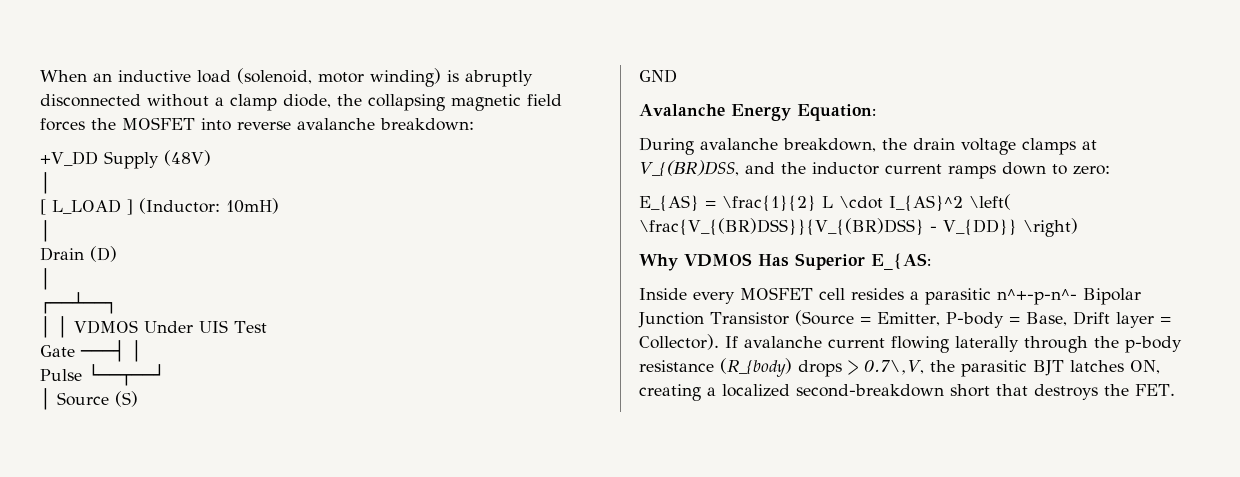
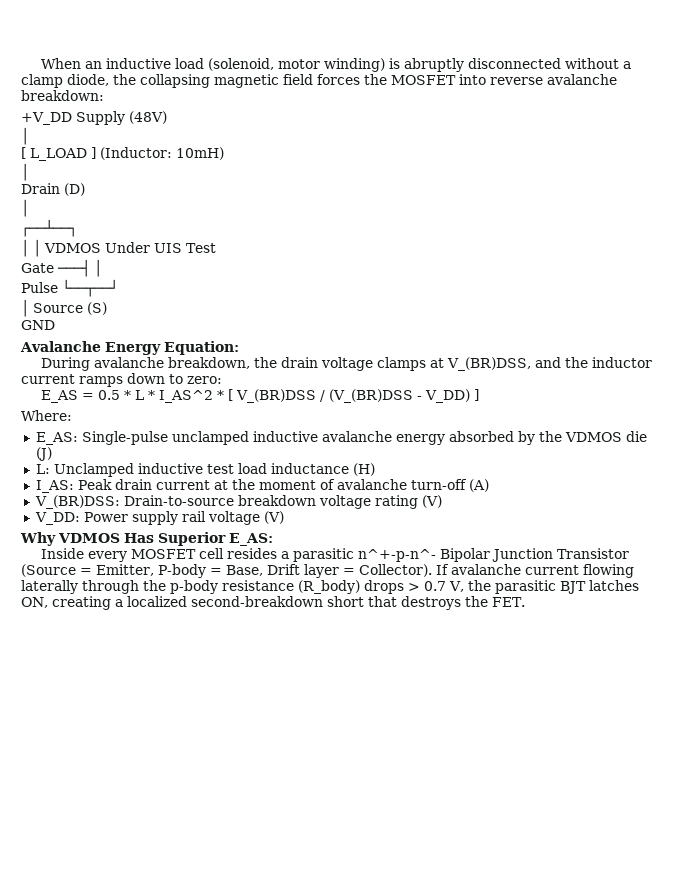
- During avalanche breakdown, the drain voltage clamps at V_{(BR)DSS, and the inductor current ramps down to zero:
+ During avalanche breakdown, the drain voltage clamps at V_(BR)DSS, and the inductor current ramps down to zero:
- E_{AS} = \frac{1}{2} L \cdot I_{AS}^2 \left( \frac{V_{(BR)DSS}}{V_{(BR)DSS} - V_{DD}} \right)
+ E_AS = 0.5 * L * I_AS^2 * [ V_(BR)DSS / (V_(BR)DSS - V_DD) ]
+ Where:
+ E_AS: Single-pulse unclamped inductive avalanche energy absorbed by the VDMOS die (J)
+ L: Unclamped inductive test load inductance (H)
+ I_AS: Peak drain current at the moment of avalanche turn-off (A)
+ V_(BR)DSS: Drain-to-source breakdown voltage rating (V)
+ V_DD: Power supply rail voltage (V)
- Why VDMOS Has Superior E_{AS:
+ Why VDMOS Has Superior E_AS:
- If avalanche current flowing laterally through the p-body resistance (R_{body) drops > 0.7\,V, the parasitic BJT latches ON, creating a localized second-breakdown short that destroys the FET.
+ If avalanche current flowing laterally through the p-body resistance (R_body) drops > 0.7 V, the parasitic BJT latches ON, creating a localized second-breakdown short that destroys the FET.

